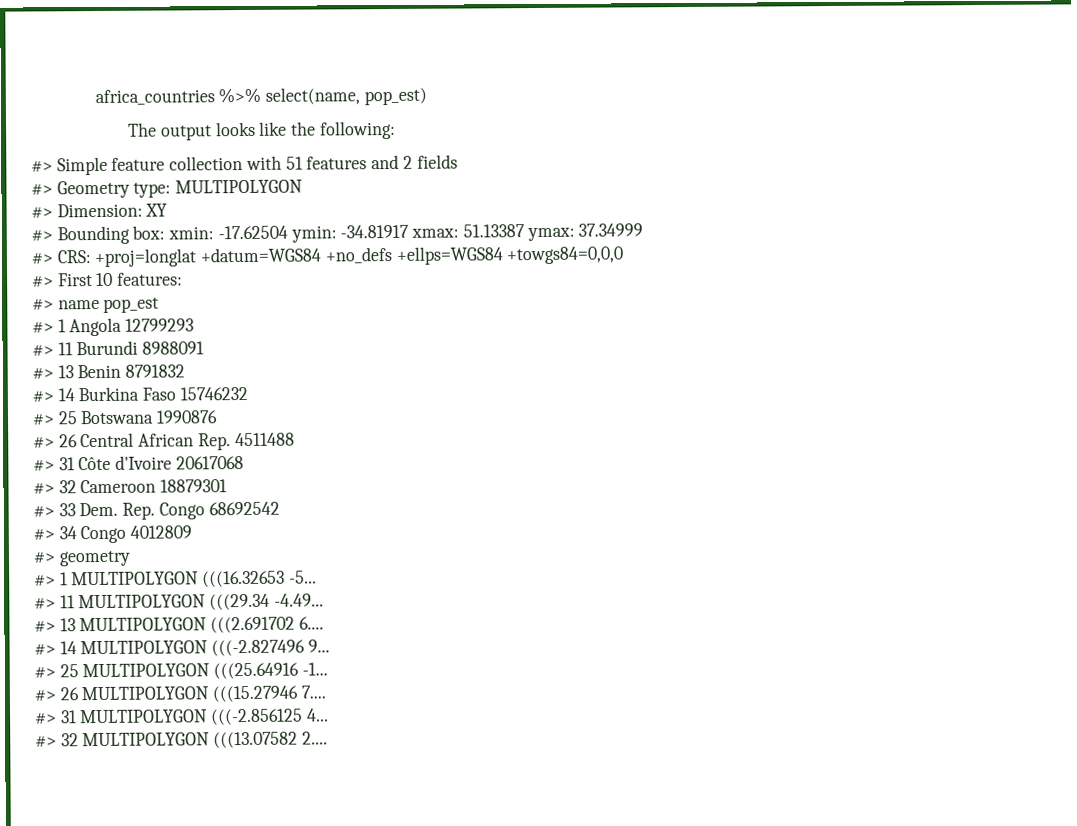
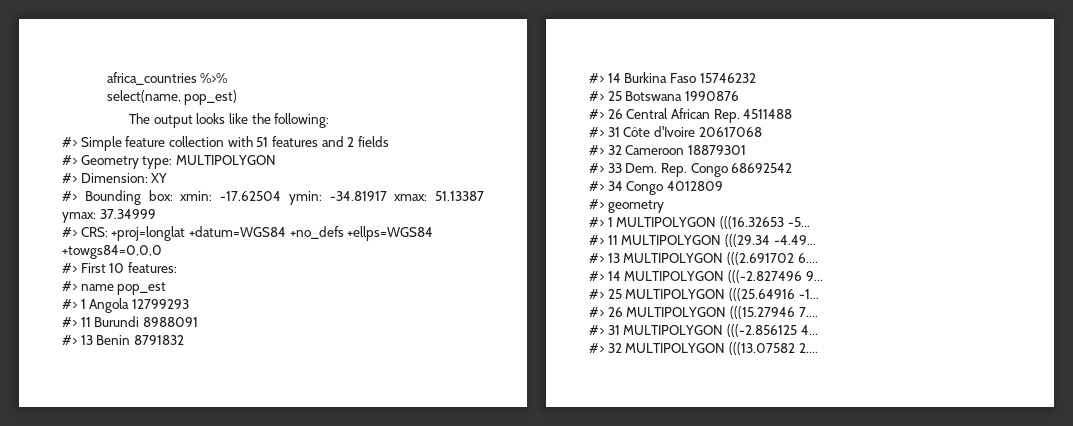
- africa_countries %>% select(name, pop_est)
+ africa_countries %>%
+ select(name, pop_est)

